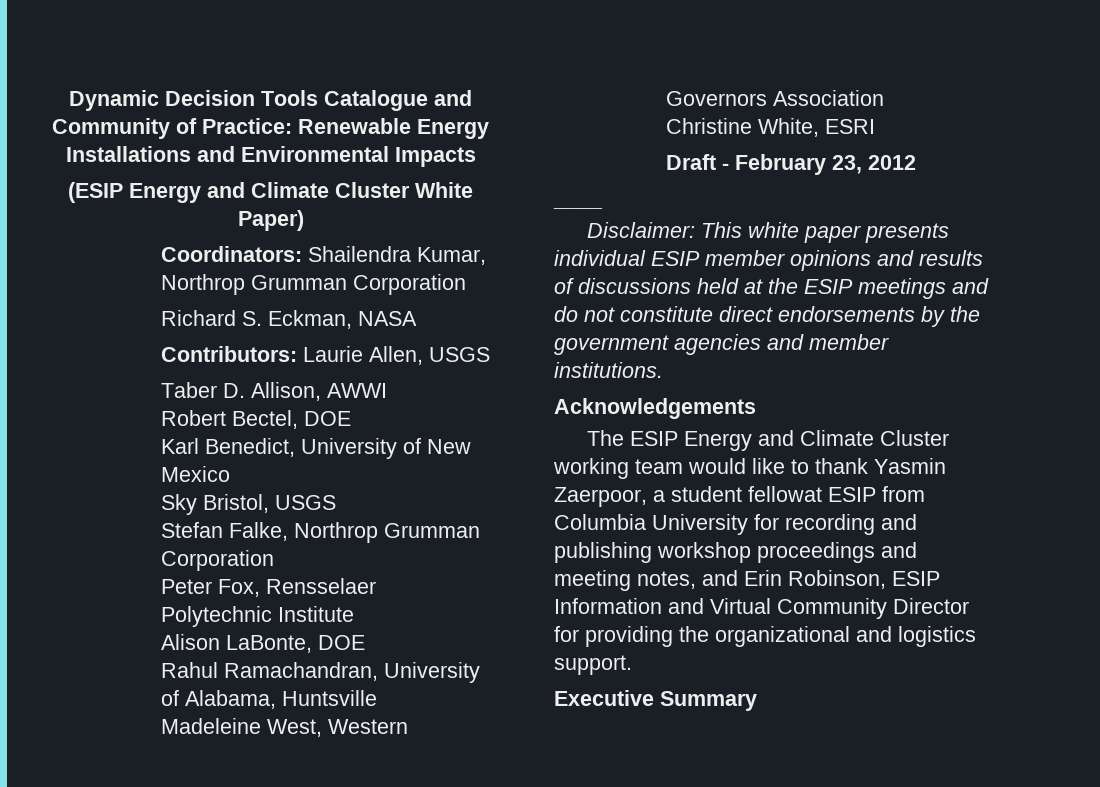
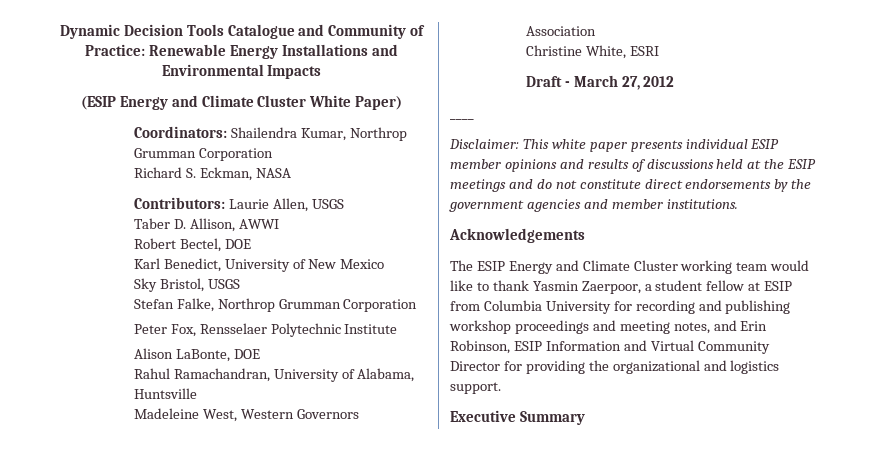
- Draft - February 23, 2012
+ Draft - March 27, 2012
- The ESIP Energy and Climate Cluster working team would like to thank Yasmin Zaerpoor, a student fellowat ESIP from Columbia University for recording and publishing workshop proceedings and meeting notes, and Erin Robinson, ESIP Information and Virtual Community Director for providing the organizational and logistics support.
+ The ESIP Energy and Climate Cluster working team would like to thank Yasmin Zaerpoor, a student fellow at ESIP from Columbia University for recording and publishing workshop proceedings and meeting notes, and Erin Robinson, ESIP Information and Virtual Community Director for providing the organizational and logistics support.

